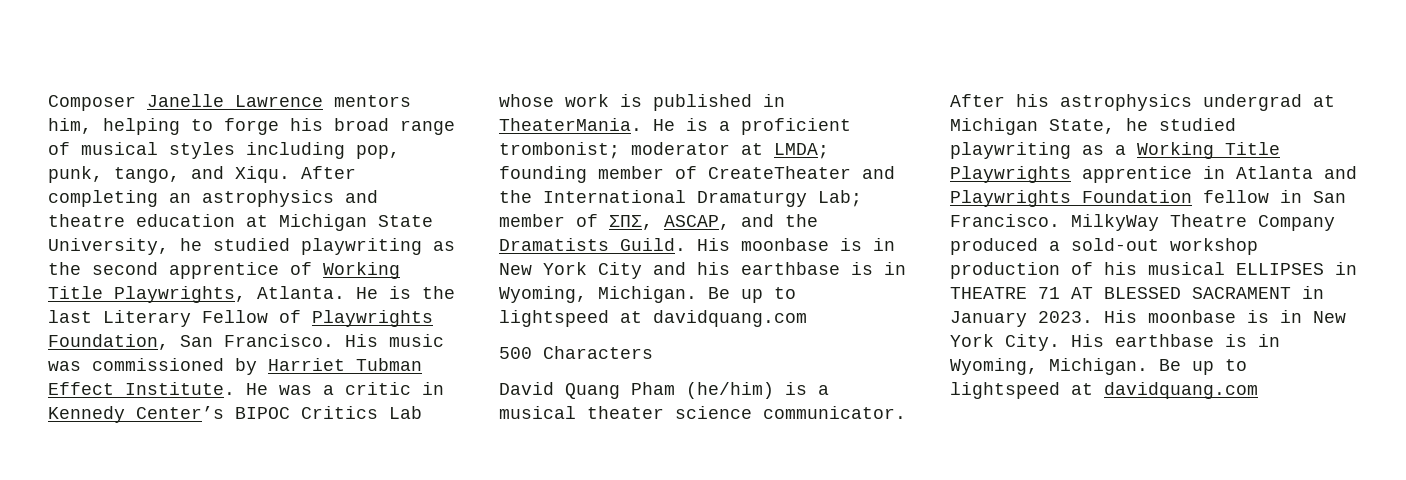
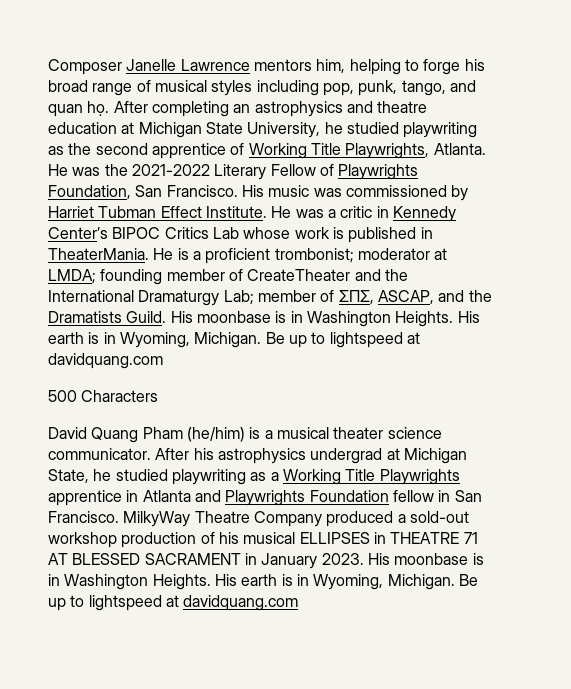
- Composer Janelle Lawrence mentors him, helping to forge his broad range of musical styles including pop, punk, tango, and Xiqu.
+ Composer Janelle Lawrence mentors him, helping to forge his broad range of musical styles including pop, punk, tango, and quan họ.
- He is the last Literary Fellow of Playwrights Foundation, San Francisco.
+ He was the 2021-2022 Literary Fellow of Playwrights Foundation, San Francisco.
- He is a proficient trombonist; moderator at LMDA; founding member of CreateTheater and the International Dramaturgy Lab; member of ΣΠΣ, ASCAP, and the Dramatists Guild. His moonbase is in New York City and his earthbase is in Wyoming, Michigan.
+ He is a proficient trombonist; moderator at LMDA; founding member of CreateTheater and the International Dramaturgy Lab; member of ΣΠΣ, ASCAP, and the Dramatists Guild. His moonbase is in Washington Heights. His earth is in Wyoming, Michigan.
- MilkyWay Theatre Company produced a sold-out workshop production of his musical ELLIPSES in THEATRE 71 AT BLESSED SACRAMENT in January 2023. His moonbase is in New York City. His earthbase is in Wyoming, Michigan.
+ MilkyWay Theatre Company produced a sold-out workshop production of his musical ELLIPSES in THEATRE 71 AT BLESSED SACRAMENT in January 2023. His moonbase is in Washington Heights. His earth is in Wyoming, Michigan.

